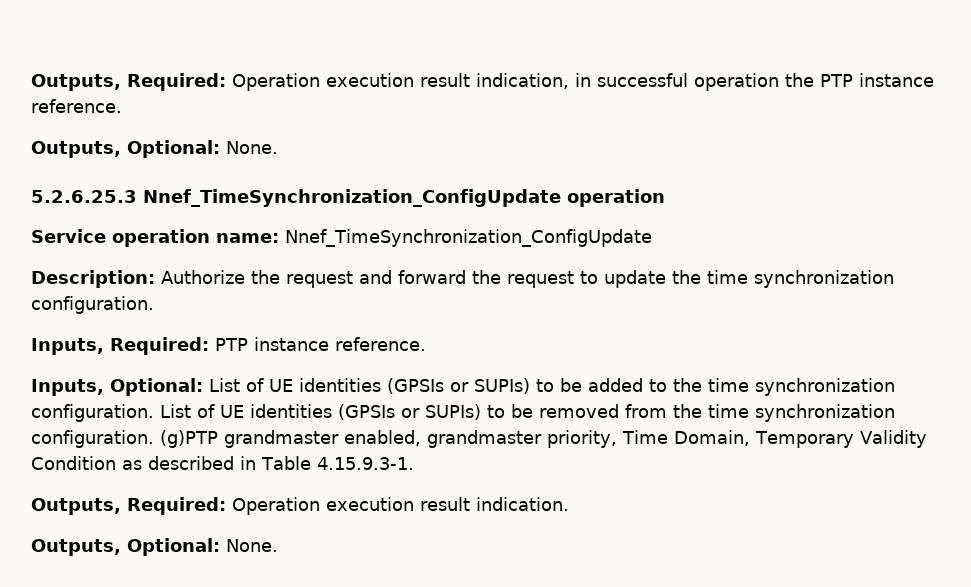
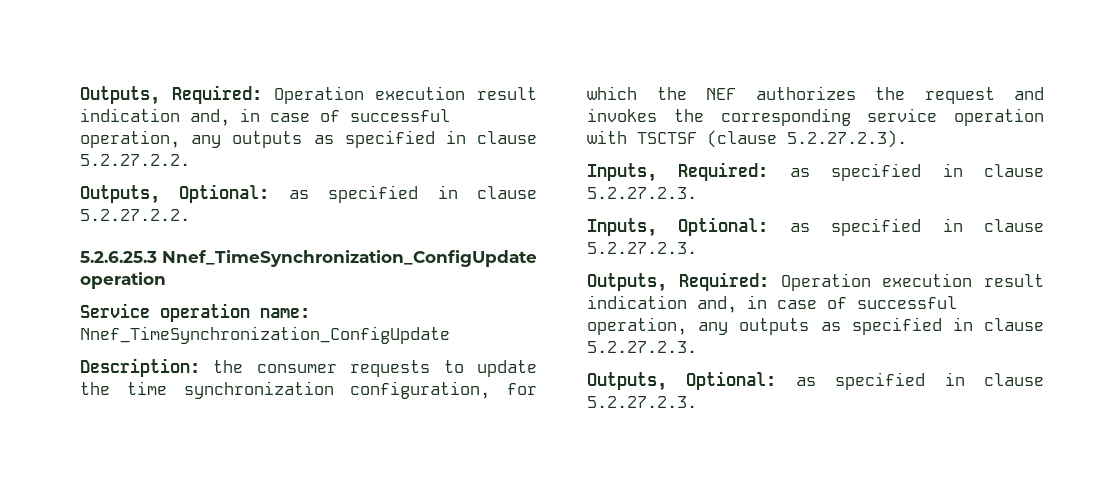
- Outputs, Required: Operation execution result indication, in successful operation the PTP instance reference.
- Outputs, Optional: None.
+ Outputs, Required: Operation execution result indication and, in case of successful operation, any outputs as specified in clause 5.2.27.2.2.
+ Outputs, Optional: as specified in clause 5.2.27.2.2.
- Description: Authorize the request and forward the request to update the time synchronization configuration.
- Inputs, Required: PTP instance reference.
- Inputs, Optional: List of UE identities (GPSIs or SUPIs) to be added to the time synchronization configuration. List of UE identities (GPSIs or SUPIs) to be removed from the time synchronization configuration. (g)PTP grandmaster enabled, grandmaster priority, Time Domain, Temporary Validity Condition as described in Table 4.15.9.3-1.
- Outputs, Required: Operation execution result indication.
- Outputs, Optional: None.
+ Description: the consumer requests to update the time synchronization configuration, for which the NEF authorizes the request and invokes the corresponding service operation with TSCTSF (clause 5.2.27.2.3).
+ Inputs, Required: as specified in clause 5.2.27.2.3.
+ Inputs, Optional: as specified in clause 5.2.27.2.3.
+ Outputs, Required: Operation execution result indication and, in case of successful operation, any outputs as specified in clause 5.2.27.2.3.
+ Outputs, Optional: as specified in clause 5.2.27.2.3.

